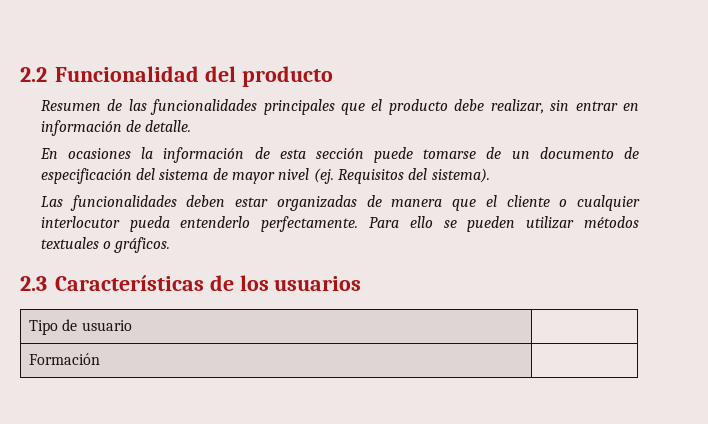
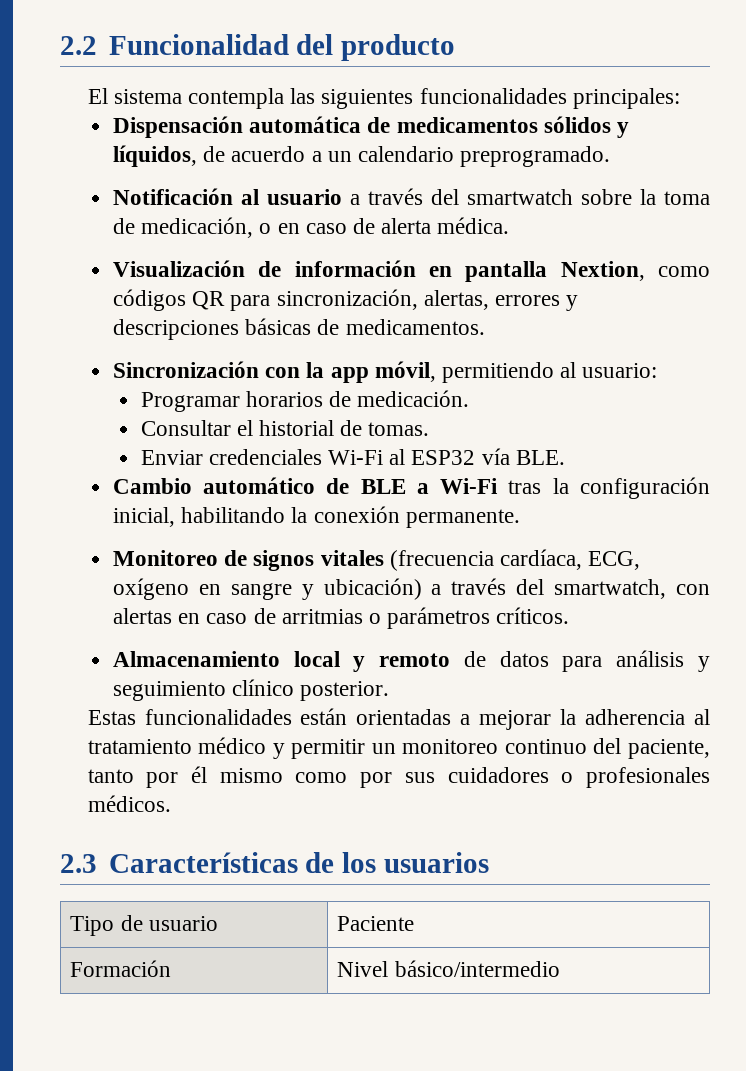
- Resumen de las funcionalidades principales que el producto debe realizar, sin entrar en información de detalle.
- En ocasiones la información de esta sección puede tomarse de un documento de especificación del sistema de mayor nivel (ej. Requisitos del sistema).
- Las funcionalidades deben estar organizadas de manera que el cliente o cualquier interlocutor pueda entenderlo perfectamente. Para ello se pueden utilizar métodos textuales o gráficos.
+ El sistema contempla las siguientes funcionalidades principales:
+ Dispensación automática de medicamentos sólidos y líquidos, de acuerdo a un calendario preprogramado.
+ Notificación al usuario a través del smartwatch sobre la toma de medicación, o en caso de alerta médica.
+ Visualización de información en pantalla Nextion, como códigos QR para sincronización, alertas, errores y descripciones básicas de medicamentos.
+ Sincronización con la app móvil, permitiendo al usuario:
+ Programar horarios de medicación.
+ Consultar el historial de tomas.
+ Enviar credenciales Wi-Fi al ESP32 vía BLE.
+ Cambio automático de BLE a Wi-Fi tras la configuración inicial, habilitando la conexión permanente.
+ Monitoreo de signos vitales (frecuencia cardíaca, ECG, oxígeno en sangre y ubicación) a través del smartwatch, con alertas en caso de arritmias o parámetros críticos.
+ Almacenamiento local y remoto de datos para análisis y seguimiento clínico posterior.
+ Estas funcionalidades están orientadas a mejorar la adherencia al tratamiento médico y permitir un monitoreo continuo del paciente, tanto por él mismo como por sus cuidadores o profesionales médicos.
- Tipo de usuario |
+ Tipo de usuario | Paciente
- Formación |
+ Formación | Nivel básico/intermedio

